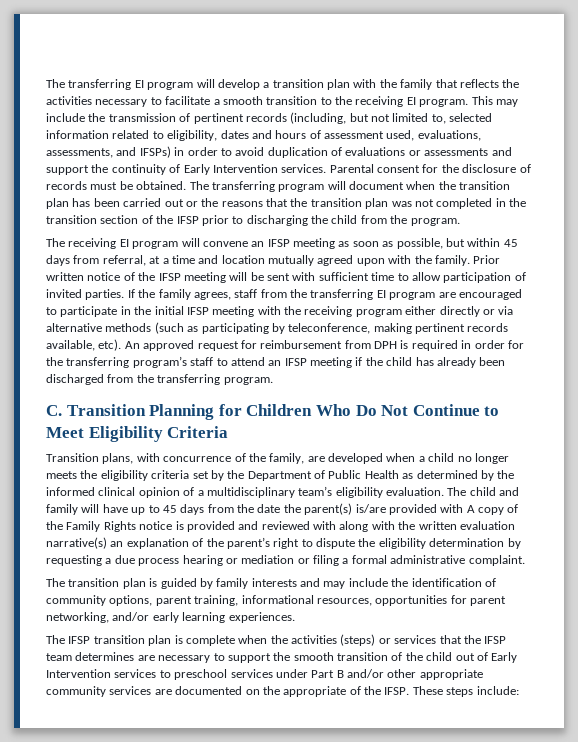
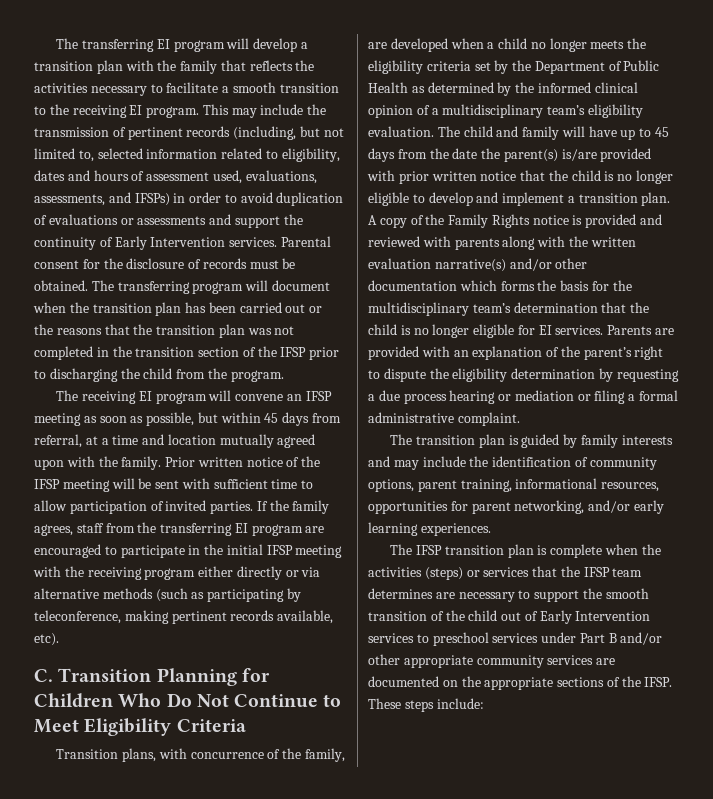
- An approved request for reimbursement from DPH is required in order for the transferring program’s staff to attend an IFSP meeting if the child has already been discharged from the transferring program.
- The child and family will have up to 45 days from the date the parent(s) is/are provided with A copy of the Family Rights notice is provided and reviewed with along with the written evaluation narrative(s) an explanation of the parent’s right to dispute the eligibility determination by requesting a due process hearing or mediation or filing a formal administrative complaint.
+ The child and family will have up to 45 days from the date the parent(s) is/are provided with prior written notice that the child is no longer eligible to develop and implement a transition plan. A copy of the Family Rights notice is provided and reviewed with parents along with the written evaluation narrative(s) and/or other documentation which forms the basis for the multidisciplinary team’s determination that the child is no longer eligible for EI services. Parents are provided with an explanation of the parent’s right to dispute the eligibility determination by requesting a due process hearing or mediation or filing a formal administrative complaint.
- The IFSP transition plan is complete when the activities (steps) or services that the IFSP team determines are necessary to support the smooth transition of the child out of Early Intervention services to preschool services under Part B and/or other appropriate community services are documented on the appropriate of the IFSP.
+ The IFSP transition plan is complete when the activities (steps) or services that the IFSP team determines are necessary to support the smooth transition of the child out of Early Intervention services to preschool services under Part B and/or other appropriate community services are documented on the appropriate sections of the IFSP.

